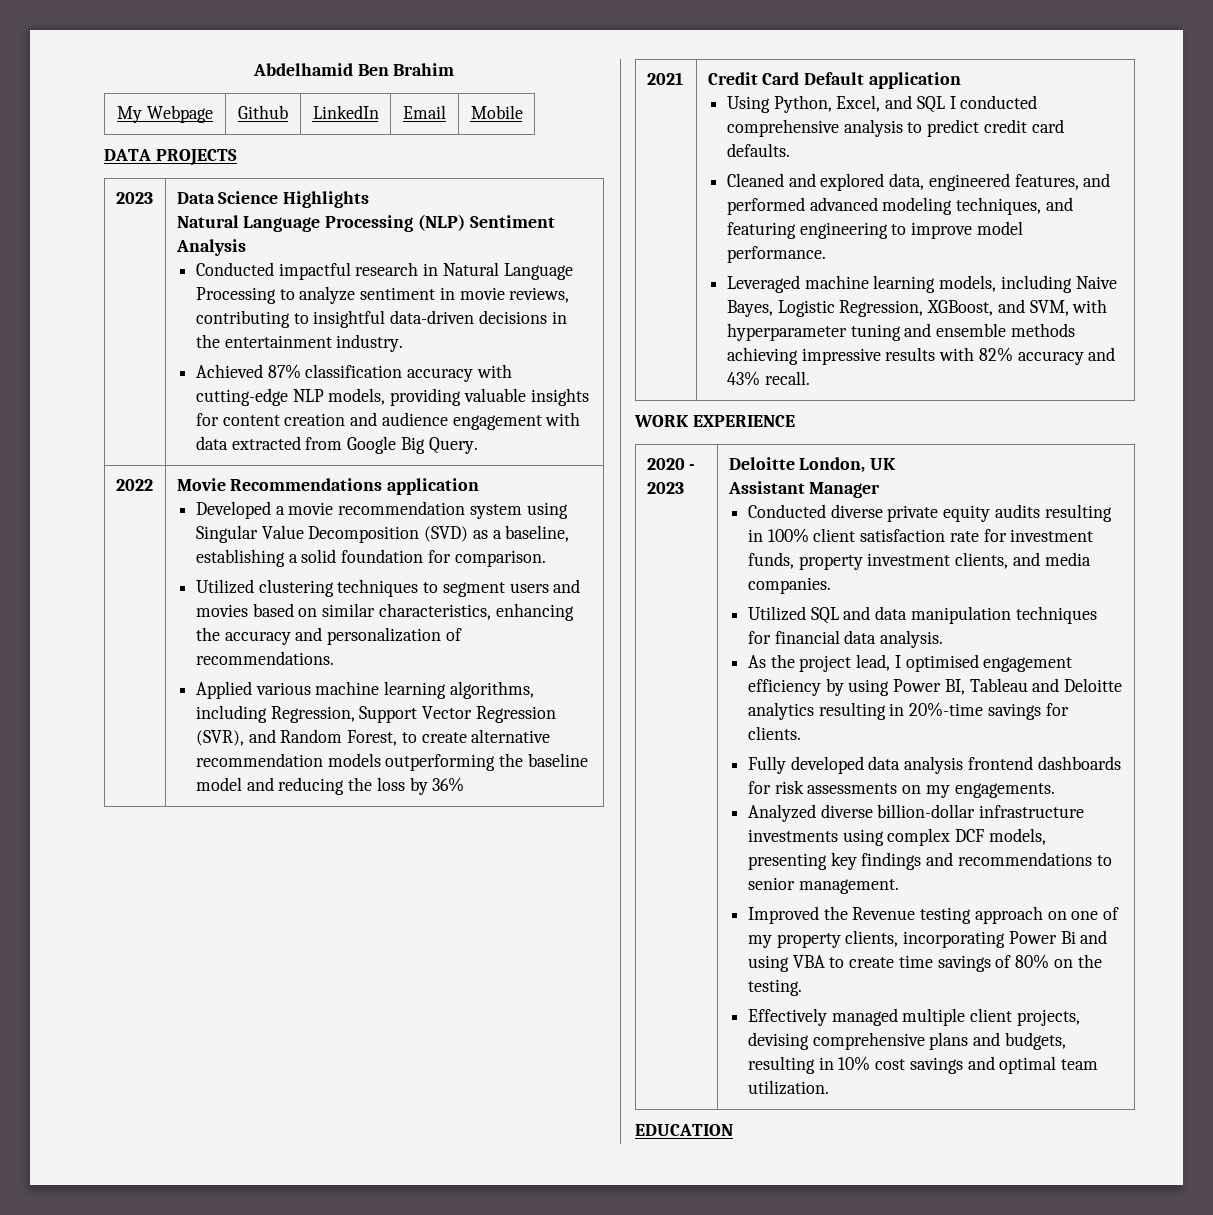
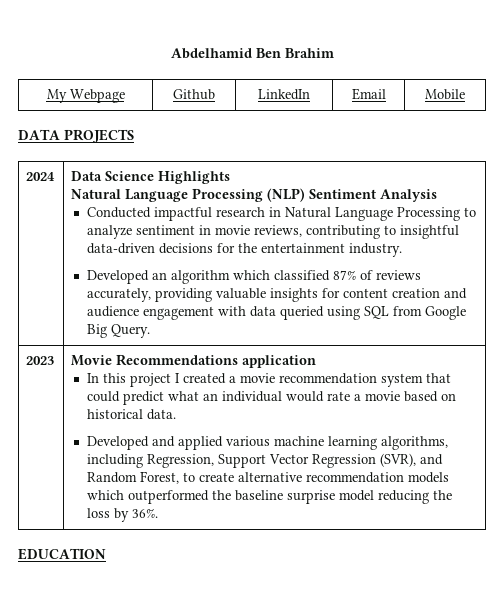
  DATA PROJECTS
- 2023
+ 2024
- Conducted impactful research in Natural Language Processing to analyze sentiment in movie reviews, contributing to insightful data-driven decisions in the entertainment industry.
+ Conducted impactful research in Natural Language Processing to analyze sentiment in movie reviews, contributing to insightful data-driven decisions for the entertainment industry.
- Achieved 87% classification accuracy with cutting-edge NLP models, providing valuable insights for content creation and audience engagement with data extracted from Google Big Query.
+ Developed an algorithm which classified 87% of reviews accurately, providing valuable insights for content creation and audience engagement with data queried using SQL from Google Big Query.
- 2022
+ 2023
- Developed a movie recommendation system using Singular Value Decomposition (SVD) as a baseline, establishing a solid foundation for comparison.
- Utilized clustering techniques to segment users and movies based on similar characteristics, enhancing the accuracy and personalization of recommendations.
- Applied various machine learning algorithms, including Regression, Support Vector Regression (SVR), and Random Forest, to create alternative recommendation models outperforming the baseline model and reducing the loss by 36%
- 2021 | Credit Card Default application
- Using Python, Excel, and SQL I conducted comprehensive analysis to predict credit card defaults.
- Cleaned and explored data, engineered features, and performed advanced modeling techniques, and featuring engineering to improve model performance.
- Leveraged machine learning models, including Naive Bayes, Logistic Regression, XGBoost, and SVM, with hyperparameter tuning and ensemble methods achieving impressive results with 82% accuracy and 43% recall.
- WORK EXPERIENCE
- 2020 - 2023 | Deloitte London, UK
- Assistant Manager
- Conducted diverse private equity audits resulting in 100% client satisfaction rate for investment funds, property investment clients, and media companies.
- Utilized SQL and data manipulation techniques for financial data analysis.
- As the project lead, I optimised engagement efficiency by using Power BI, Tableau and Deloitte analytics resulting in 20%-time savings for clients.
- Fully developed data analysis frontend dashboards for risk assessments on my engagements.
- Analyzed diverse billion-dollar infrastructure investments using complex DCF models, presenting key findings and recommendations to senior management.
- Improved the Revenue testing approach on one of my property clients, incorporating Power Bi and using VBA to create time savings of 80% on the testing.
- Effectively managed multiple client projects, devising comprehensive plans and budgets, resulting in 10% cost savings and optimal team utilization.
+ In this project I created a movie recommendation system that could predict what an individual would rate a movie based on historical data.
+ Developed and applied various machine learning algorithms, including Regression, Support Vector Regression (SVR), and Random Forest, to create alternative recommendation models which outperformed the baseline surprise model reducing the loss by 36%.

